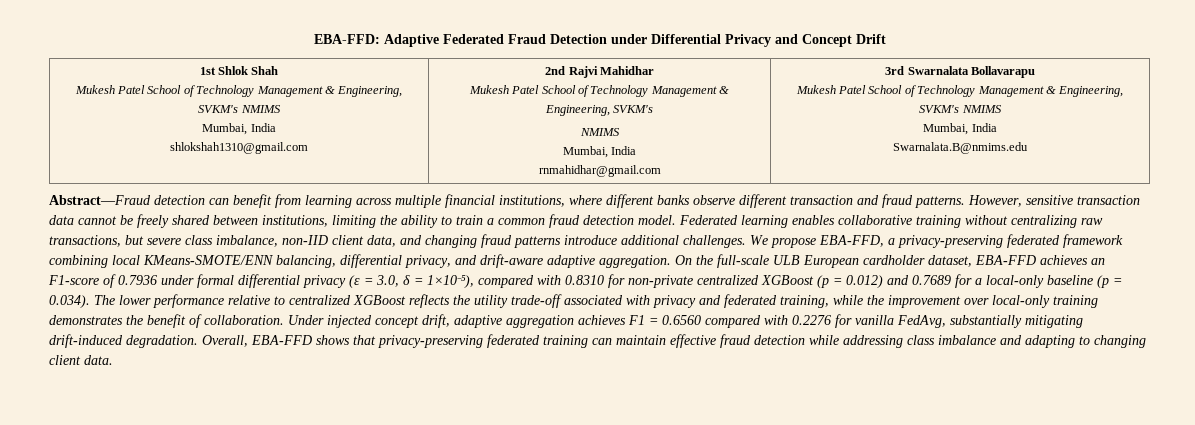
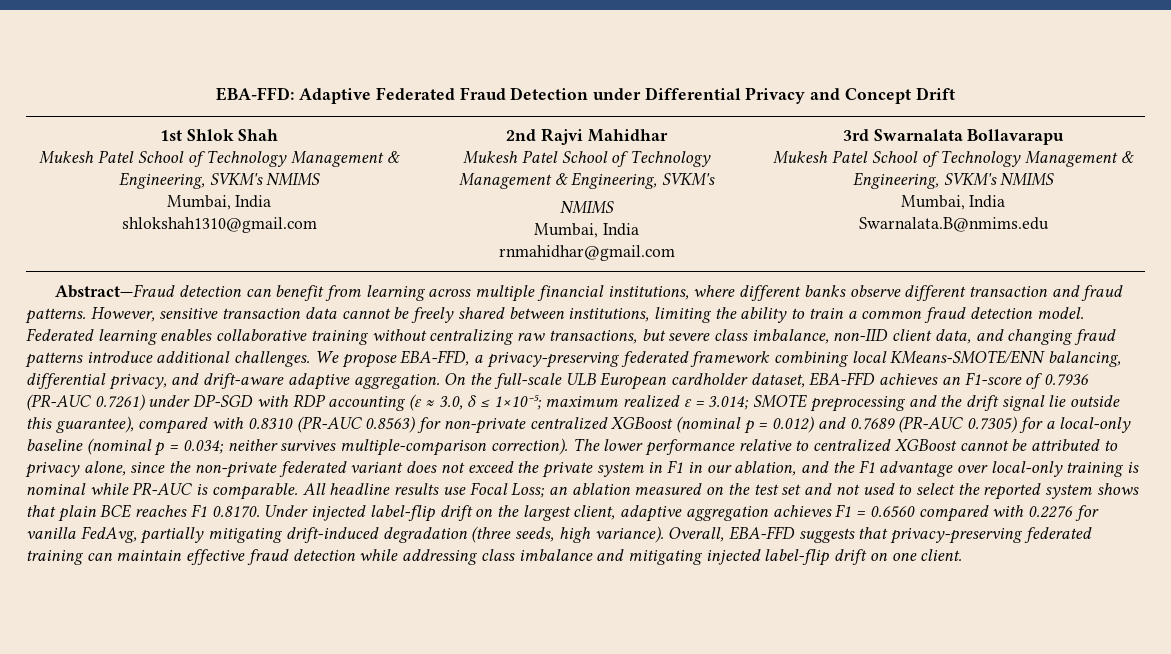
- On the full-scale ULB European cardholder dataset, EBA-FFD achieves an F1-score of 0.7936 under formal differential privacy (ε = 3.0, δ = 1×10⁻⁵), compared with 0.8310 for non-private centralized XGBoost (p = 0.012) and 0.7689 for a local-only baseline (p = 0.034). The lower performance relative to centralized XGBoost reflects the utility trade-off associated with privacy and federated training, while the improvement over local-only training demonstrates the benefit of collaboration. Under injected concept drift, adaptive aggregation achieves F1 = 0.6560 compared with 0.2276 for vanilla FedAvg, substantially mitigating drift-induced degradation.
+ On the full-scale ULB European cardholder dataset, EBA-FFD achieves an F1-score of 0.7936 (PR-AUC 0.7261) under DP-SGD with RDP accounting (ε ≈ 3.0, δ ≤ 1×10⁻⁵; maximum realized ε = 3.014; SMOTE preprocessing and the drift signal lie outside this guarantee), compared with 0.8310 (PR-AUC 0.8563) for non-private centralized XGBoost (nominal p = 0.012) and 0.7689 (PR-AUC 0.7305) for a local-only baseline (nominal p = 0.034; neither survives multiple-comparison correction). The lower performance relative to centralized XGBoost cannot be attributed to privacy alone, since the non-private federated variant does not exceed the private system in F1 in our ablation, and the F1 advantage over local-only training is nominal while PR-AUC is comparable. All headline results use Focal Loss; an ablation measured on the test set and not used to select the reported system shows that plain BCE reaches F1 0.8170. Under injected label-flip drift on the largest client, adaptive aggregation achieves F1 = 0.6560 compared with 0.2276 for vanilla FedAvg, partially mitigating drift-induced degradation (three seeds, high variance).
- Overall, EBA-FFD shows that privacy-preserving federated training can maintain effective fraud detection while addressing class imbalance and adapting to changing client data.
+ Overall, EBA-FFD suggests that privacy-preserving federated training can maintain effective fraud detection while addressing class imbalance and mitigating injected label-flip drift on one client.

